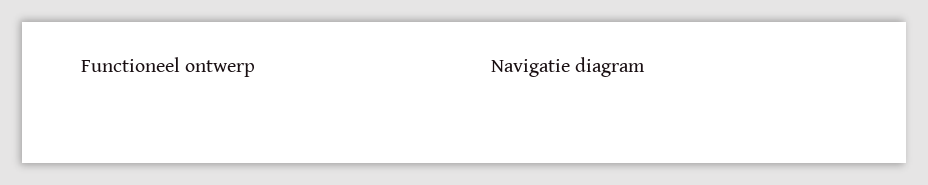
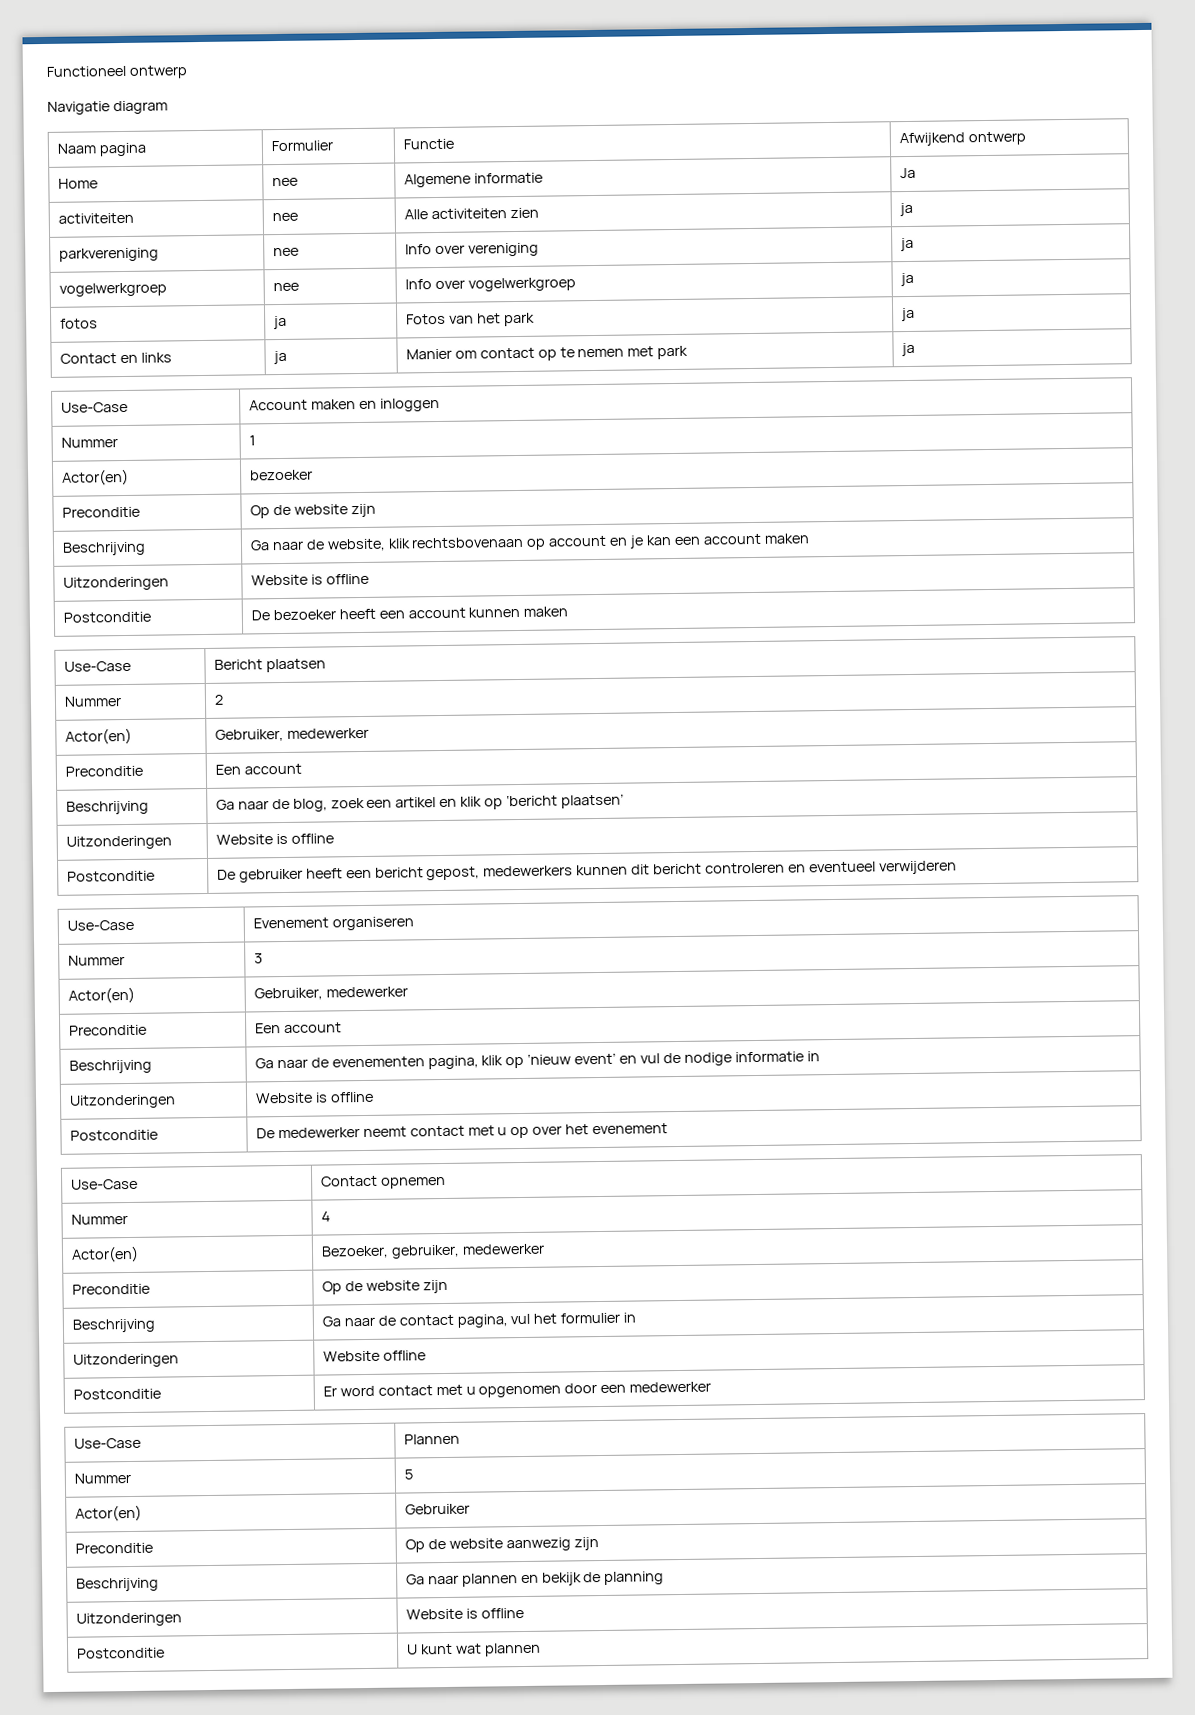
+ Naam pagina | Formulier | Functie | Afwijkend ontwerp
+ Home | nee | Algemene informatie | Ja
+ activiteiten | nee | Alle activiteiten zien | ja
+ parkvereniging | nee | Info over vereniging | ja
+ vogelwerkgroep | nee | Info over vogelwerkgroep | ja
+ fotos | ja | Fotos van het park | ja
+ Contact en links | ja | Manier om contact op te nemen met park | ja
+ Use-Case | Account maken en inloggen
+ Nummer | 1
+ Actor(en) | bezoeker
+ Preconditie | Op de website zijn
+ Beschrijving | Ga naar de website, klik rechtsbovenaan op account en je kan een account maken
+ Uitzonderingen | Website is offline
+ Postconditie | De bezoeker heeft een account kunnen maken
+ Use-Case | Bericht plaatsen
+ Nummer | 2
+ Actor(en) | Gebruiker, medewerker
+ Preconditie | Een account
+ Beschrijving | Ga naar de blog, zoek een artikel en klik op ‘bericht plaatsen’
+ Uitzonderingen | Website is offline
+ Postconditie | De gebruiker heeft een bericht gepost, medewerkers kunnen dit bericht controleren en eventueel verwijderen
+ Use-Case | Evenement organiseren
+ Nummer | 3
+ Actor(en) | Gebruiker, medewerker
+ Preconditie | Een account
+ Beschrijving | Ga naar de evenementen pagina, klik op ‘nieuw event’ en vul de nodige informatie in
+ Uitzonderingen | Website is offline
+ Postconditie | De medewerker neemt contact met u op over het evenement
+ Use-Case | Contact opnemen
+ Nummer | 4
+ Actor(en) | Bezoeker, gebruiker, medewerker
+ Preconditie | Op de website zijn
+ Beschrijving | Ga naar de contact pagina, vul het formulier in
+ Uitzonderingen | Website offline
+ Postconditie | Er word contact met u opgenomen door een medewerker
+ Use-Case | Plannen
+ Nummer | 5
+ Actor(en) | Gebruiker
+ Preconditie | Op de website aanwezig zijn
+ Beschrijving | Ga naar plannen en bekijk de planning
+ Uitzonderingen | Website is offline
+ Postconditie | U kunt wat plannen

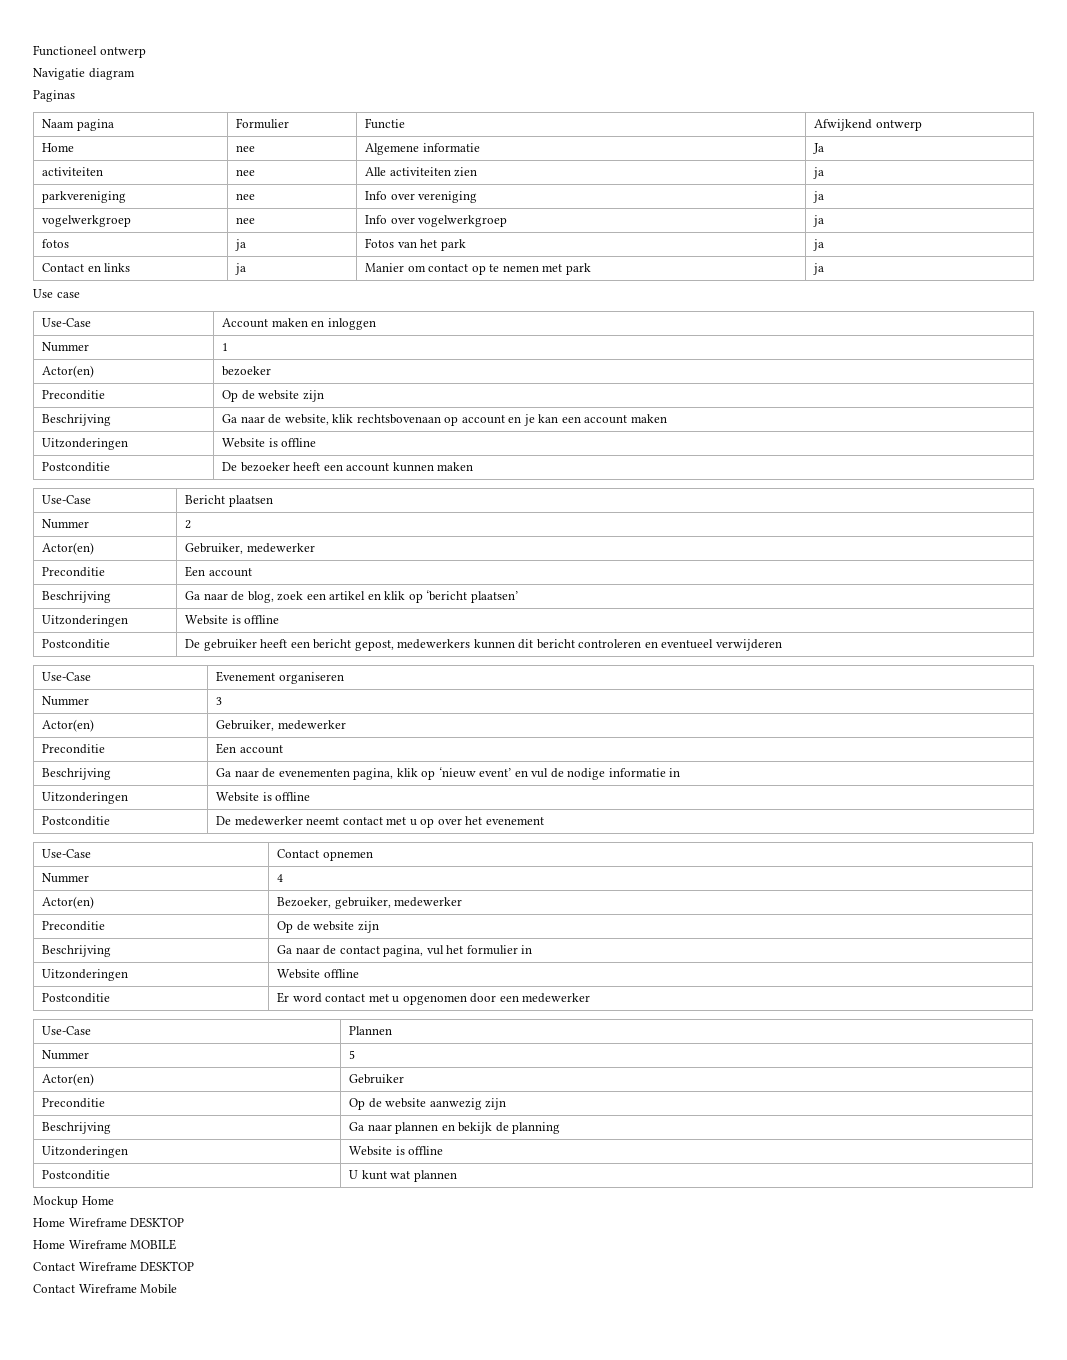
+ Paginas
+ Use case
+ Mockup Home
+ Home Wireframe DESKTOP
+ Home Wireframe MOBILE
+ Contact Wireframe DESKTOP
+ Contact Wireframe Mobile

